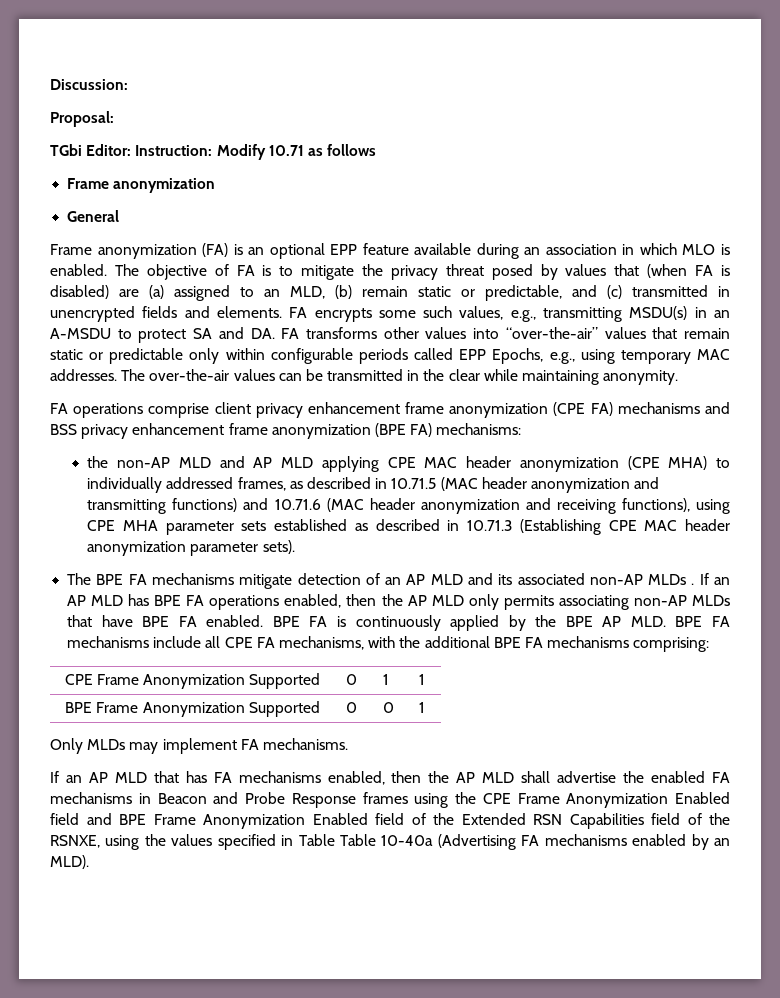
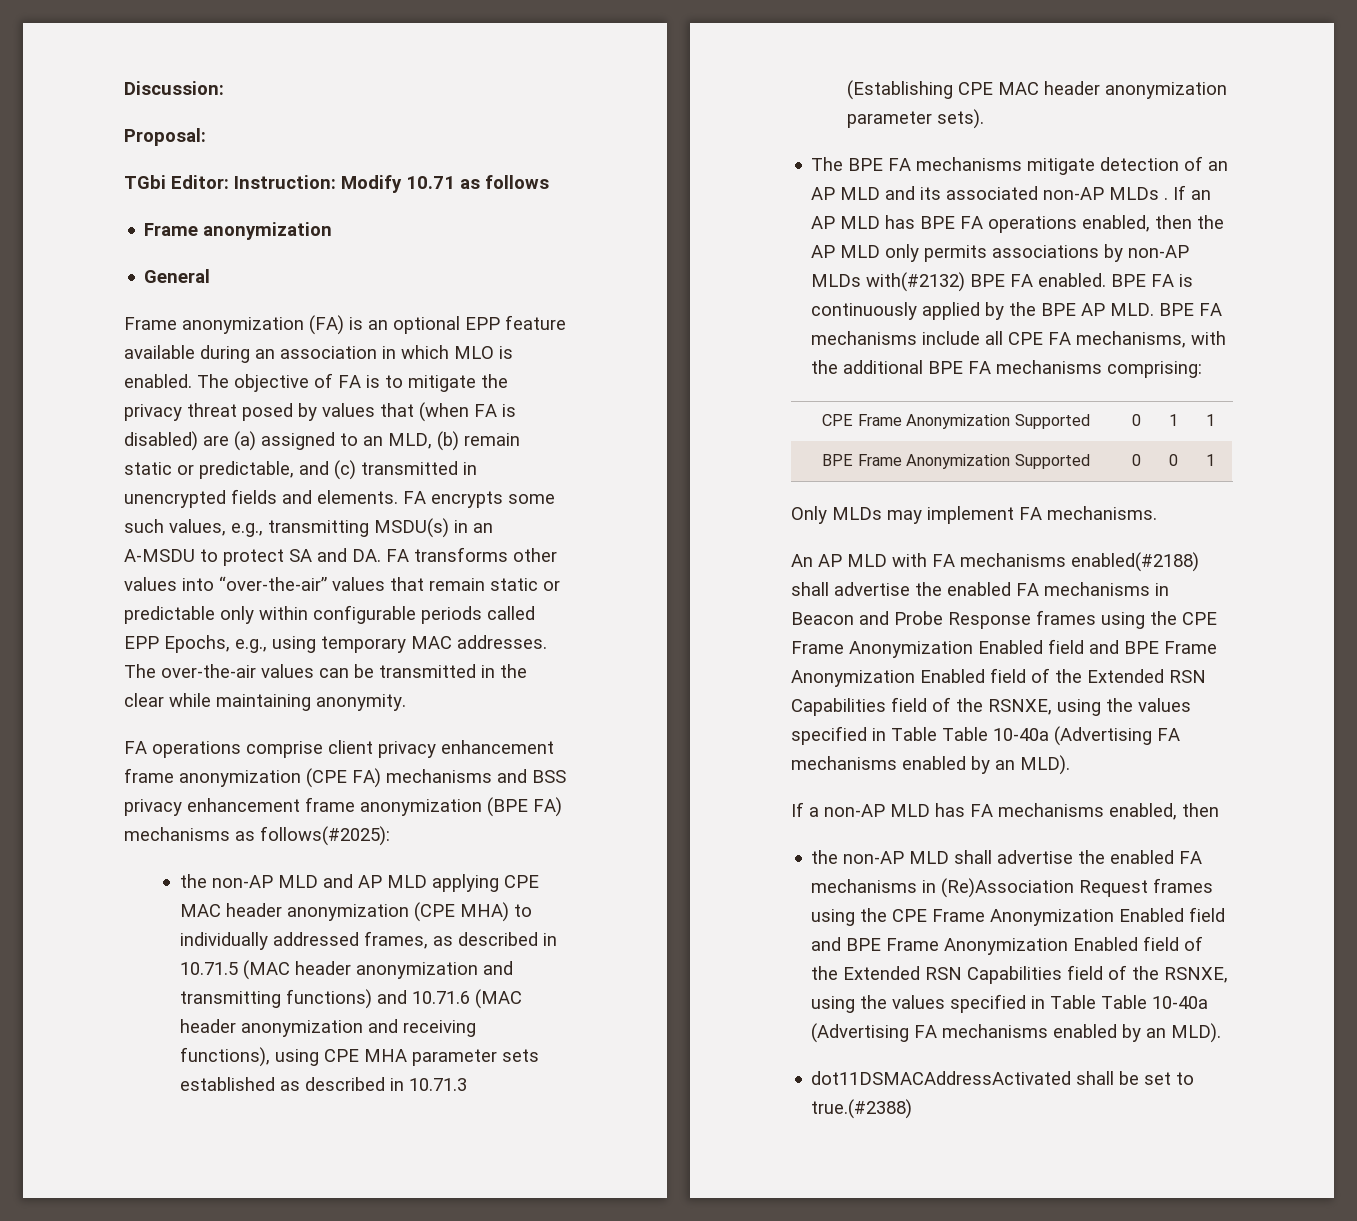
- FA operations comprise client privacy enhancement frame anonymization (CPE FA) mechanisms and BSS privacy enhancement frame anonymization (BPE FA) mechanisms:
+ FA operations comprise client privacy enhancement frame anonymization (CPE FA) mechanisms and BSS privacy enhancement frame anonymization (BPE FA) mechanisms as follows(#2025):
- If an AP MLD has BPE FA operations enabled, then the AP MLD only permits associating non-AP MLDs that have BPE FA enabled.
+ If an AP MLD has BPE FA operations enabled, then the AP MLD only permits associations by non-AP MLDs with(#2132) BPE FA enabled.
- If an AP MLD that has FA mechanisms enabled, then the AP MLD shall advertise the enabled FA mechanisms in Beacon and Probe Response frames using the CPE Frame Anonymization Enabled field and BPE Frame Anonymization Enabled field of the Extended RSN Capabilities field of the RSNXE, using the values specified in Table Table 10-40a (Advertising FA mechanisms enabled by an MLD).
+ An AP MLD with FA mechanisms enabled(#2188) shall advertise the enabled FA mechanisms in Beacon and Probe Response frames using the CPE Frame Anonymization Enabled field and BPE Frame Anonymization Enabled field of the Extended RSN Capabilities field of the RSNXE, using the values specified in Table Table 10-40a (Advertising FA mechanisms enabled by an MLD).
+ If a non-AP MLD has FA mechanisms enabled, then
+ the non-AP MLD shall advertise the enabled FA mechanisms in (Re)Association Request frames using the CPE Frame Anonymization Enabled field and BPE Frame Anonymization Enabled field of the Extended RSN Capabilities field of the RSNXE, using the values specified in Table Table 10-40a (Advertising FA mechanisms enabled by an MLD).
+ dot11DSMACAddressActivated shall be set to true.(#2388)

